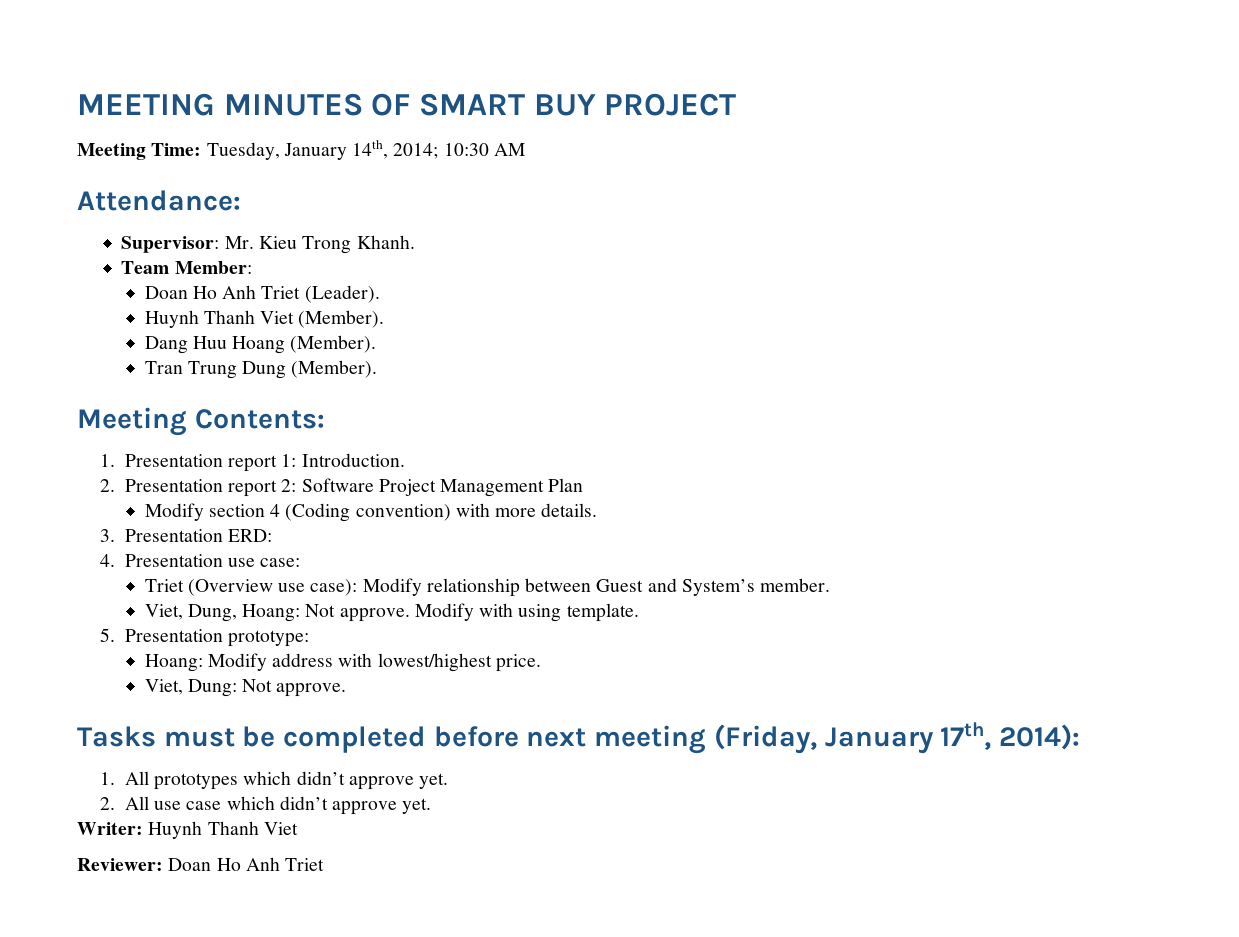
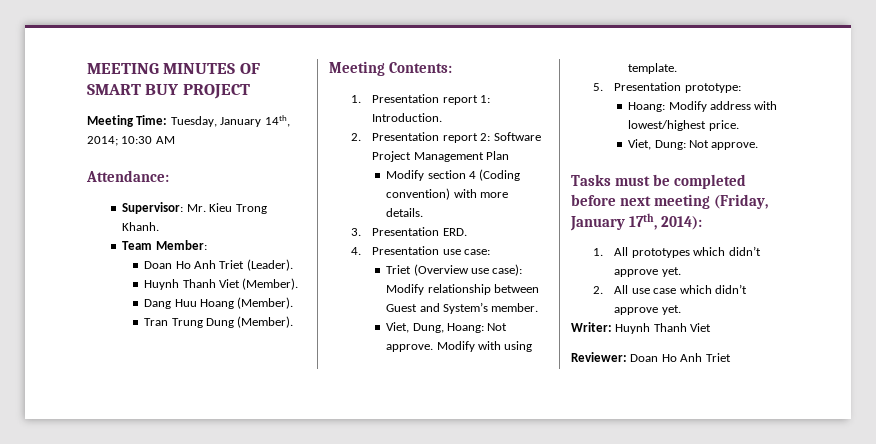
- 3. Presentation ERD:
+ 3. Presentation ERD.

